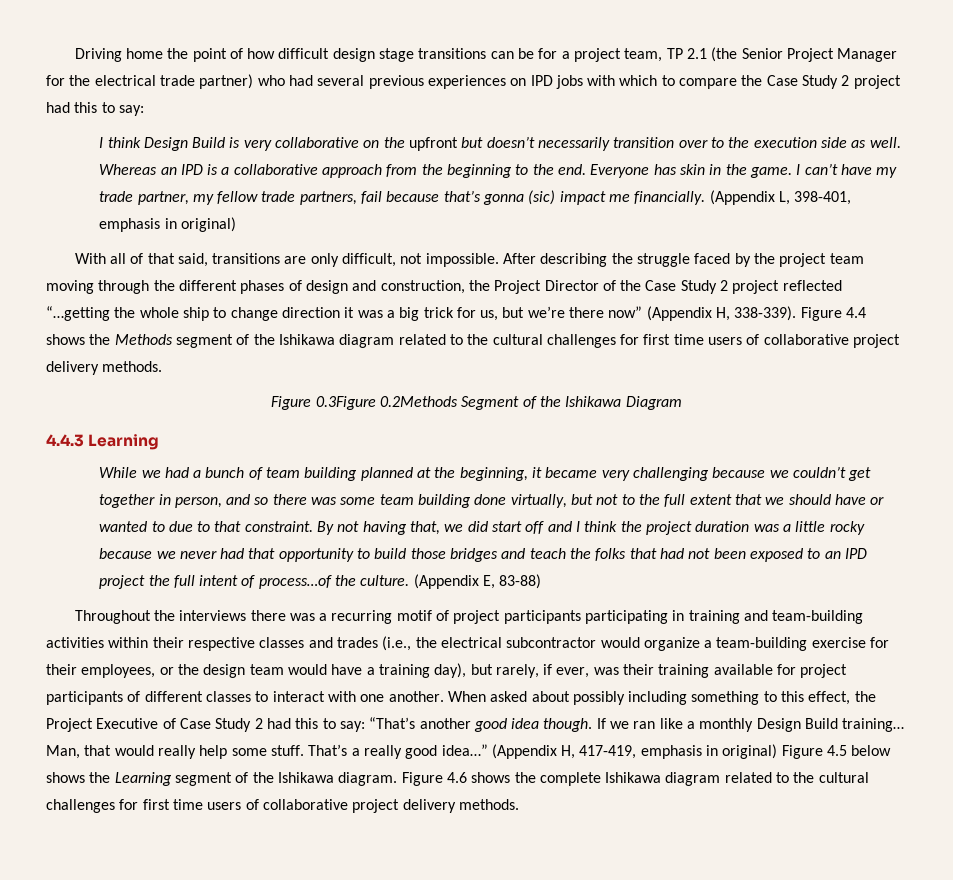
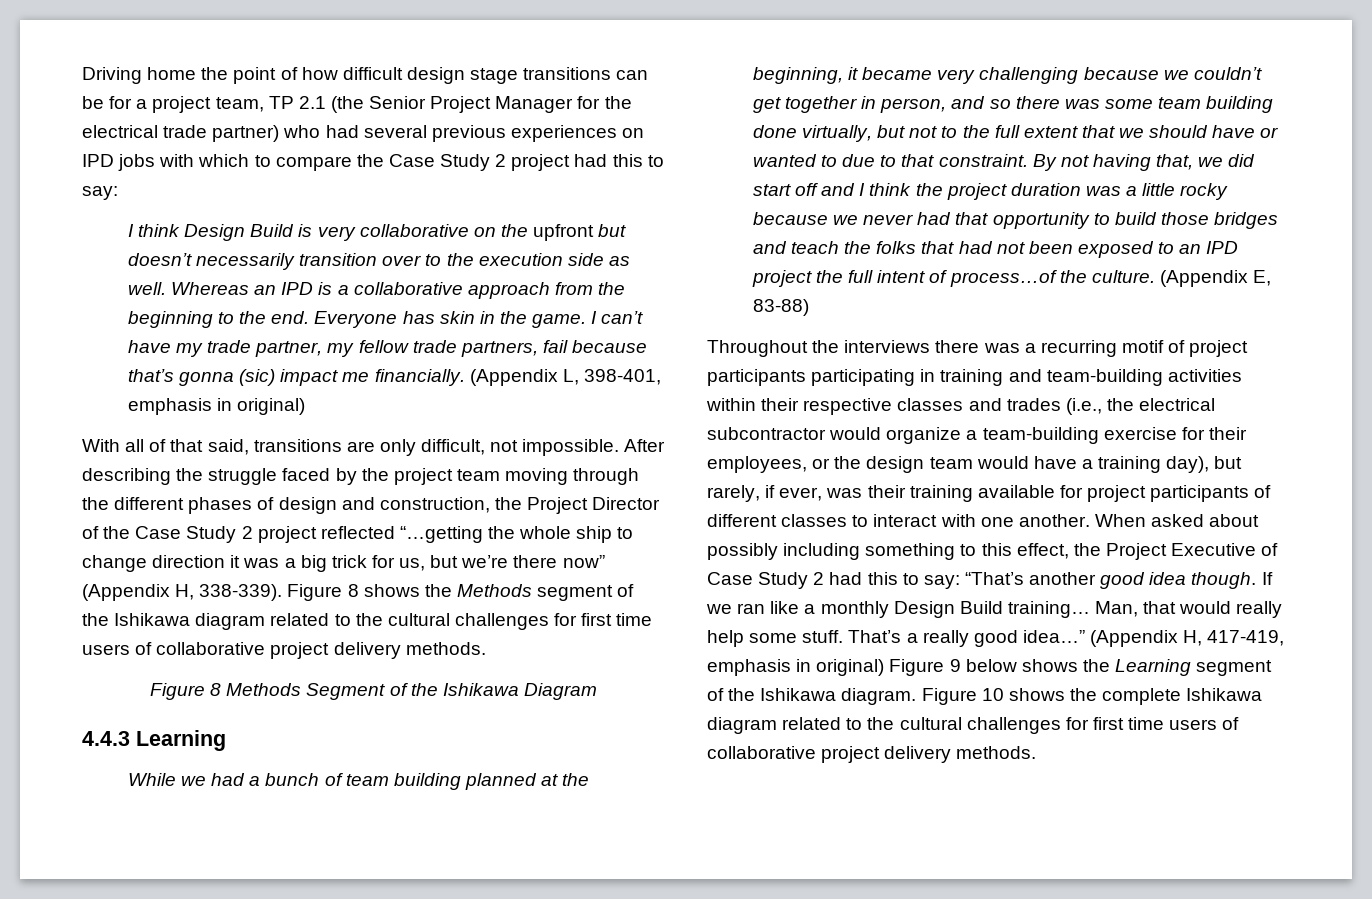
- Figure 4.4 shows the Methods segment of the Ishikawa diagram related to the cultural challenges for first time users of collaborative project delivery methods.
+ Figure 8 shows the Methods segment of the Ishikawa diagram related to the cultural challenges for first time users of collaborative project delivery methods.
- Figure 0.3Figure 0.2Methods Segment of the Ishikawa Diagram
+ Figure 8 Methods Segment of the Ishikawa Diagram
- (Appendix H, 417-419, emphasis in original) Figure 4.5 below shows the Learning segment of the Ishikawa diagram.
+ (Appendix H, 417-419, emphasis in original) Figure 9 below shows the Learning segment of the Ishikawa diagram.
- Figure 4.6 shows the complete Ishikawa diagram related to the cultural challenges for first time users of collaborative project delivery methods.
+ Figure 10 shows the complete Ishikawa diagram related to the cultural challenges for first time users of collaborative project delivery methods.

